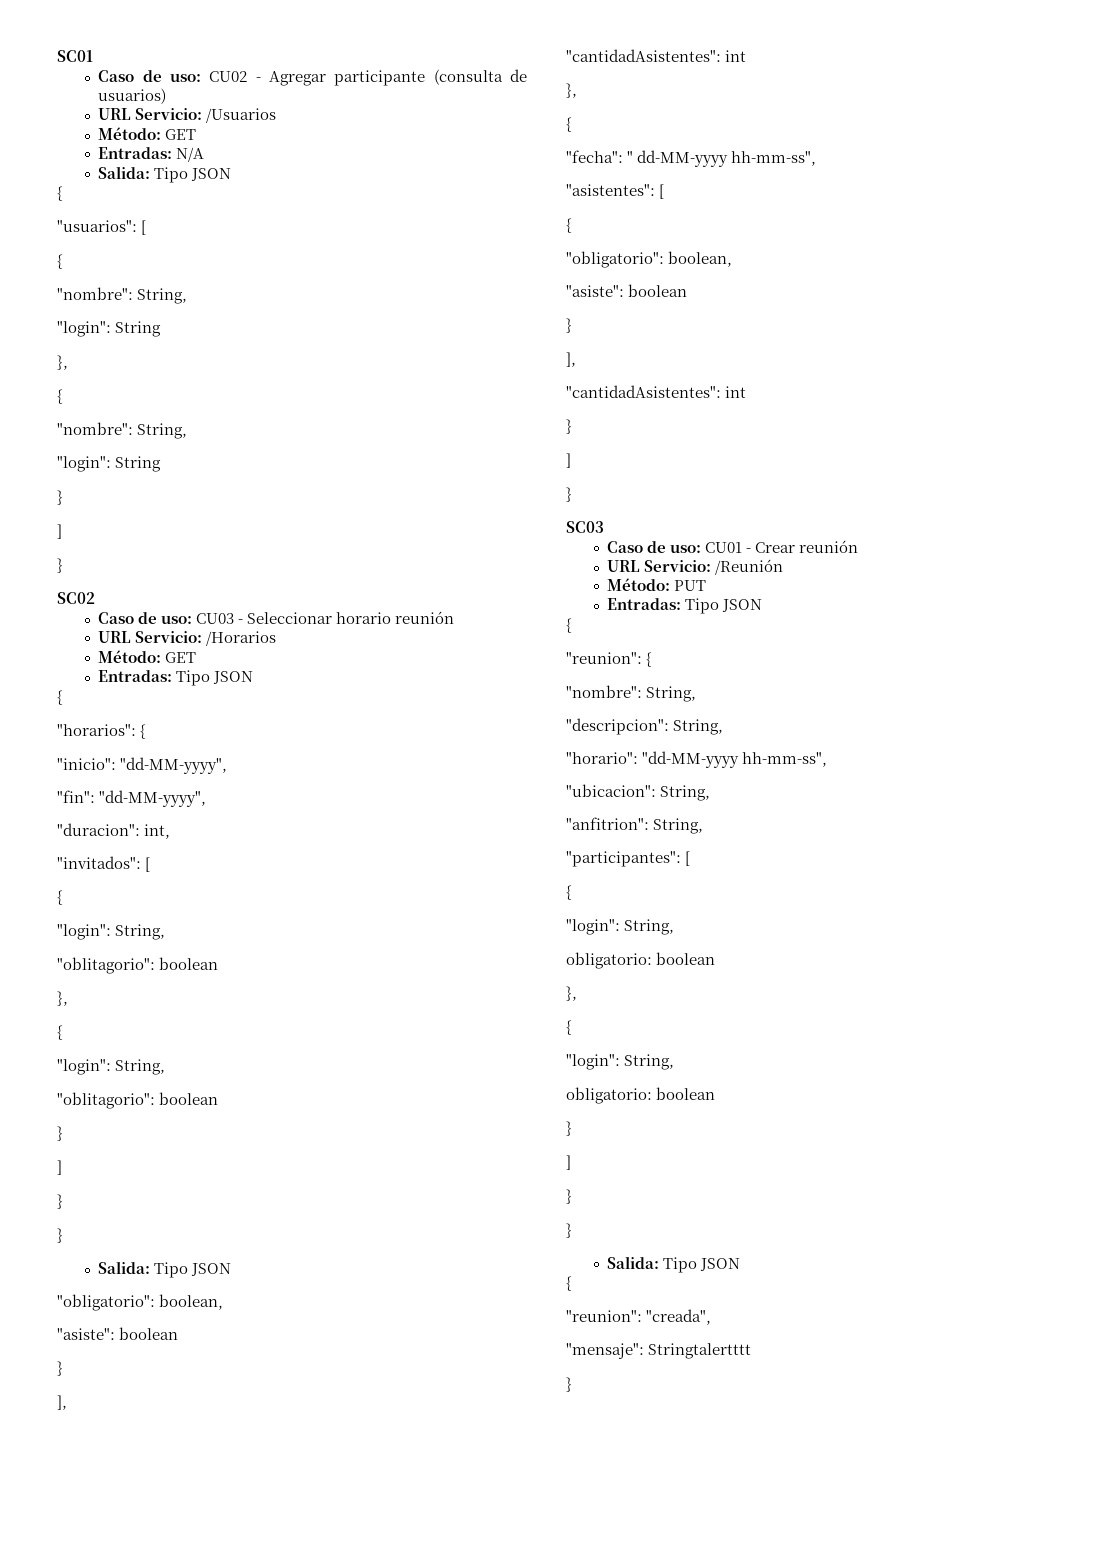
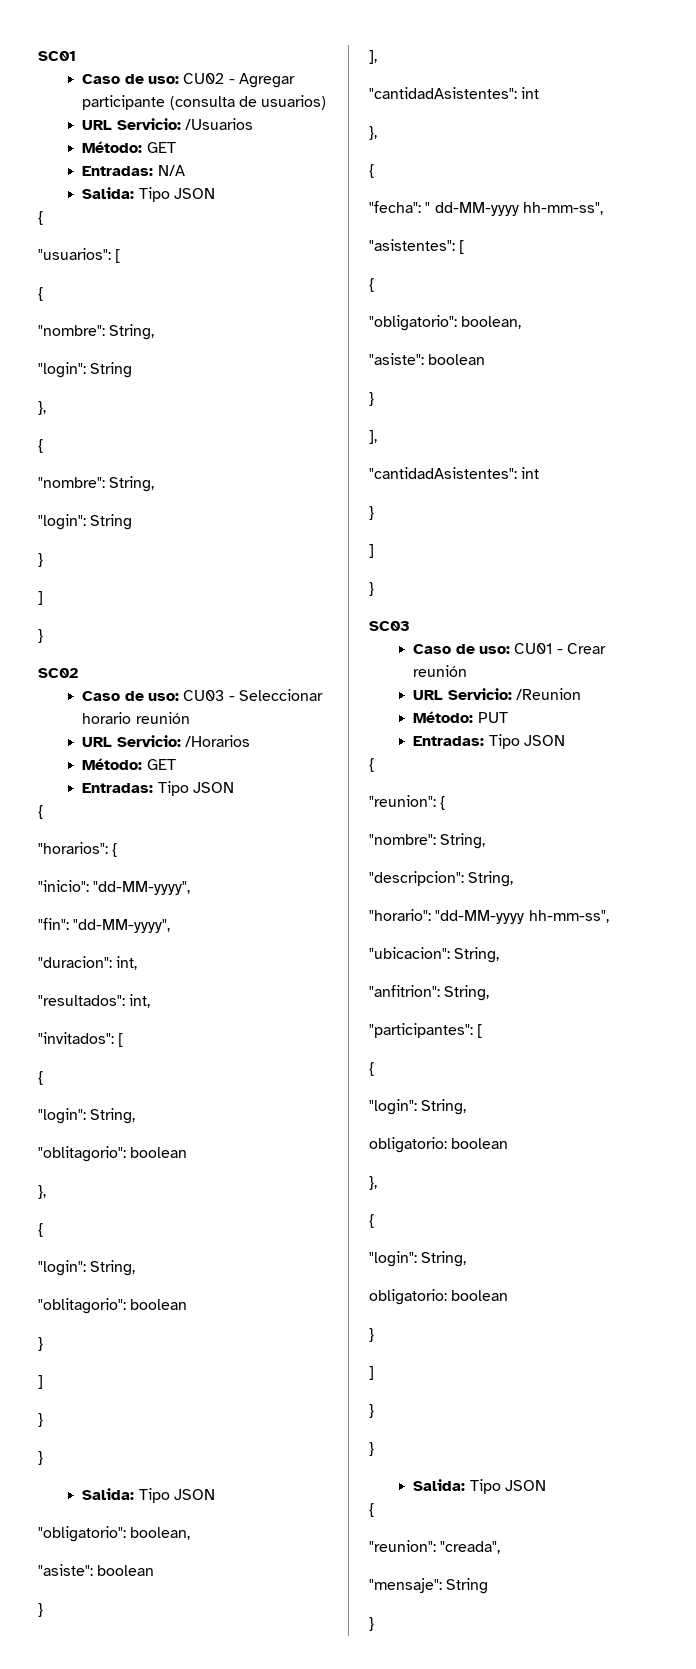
+ "resultados": int,
- URL Servicio: /Reunión
+ URL Servicio: /Reunion
- "mensaje": Stringtalertttt
+ "mensaje": String

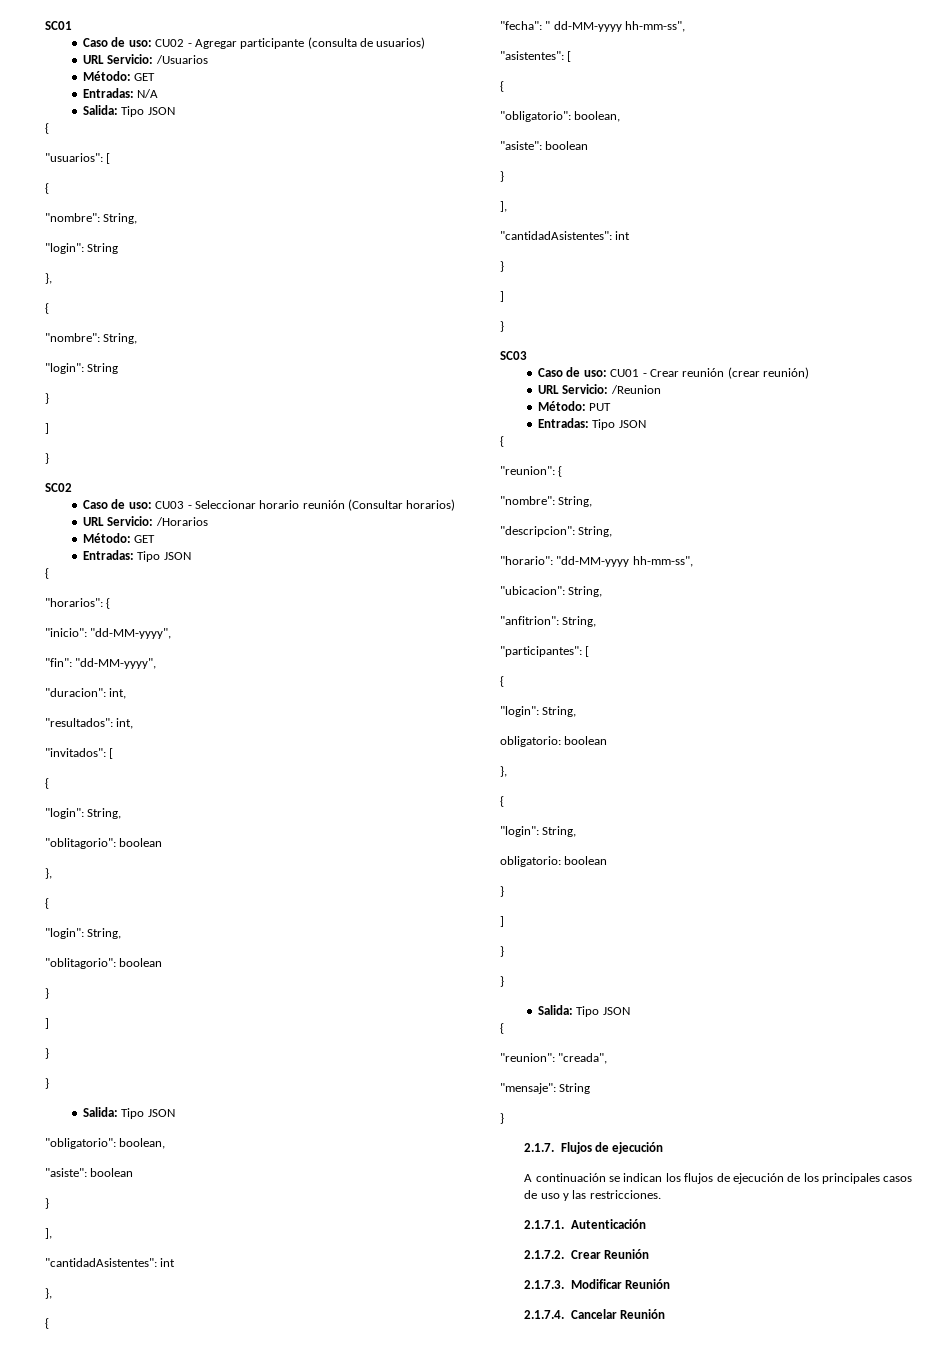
- Caso de uso: CU03 - Seleccionar horario reunión
+ Caso de uso: CU03 - Seleccionar horario reunión (Consultar horarios)
- Caso de uso: CU01 - Crear reunión
+ Caso de uso: CU01 - Crear reunión (crear reunión)
+ 2.1.7. Flujos de ejecución
+ A continuación se indican los flujos de ejecución de los principales casos de uso y las restricciones.
+ 2.1.7.1. Autenticación
+ 2.1.7.2. Crear Reunión
+ 2.1.7.3. Modificar Reunión
+ 2.1.7.4. Cancelar Reunión

